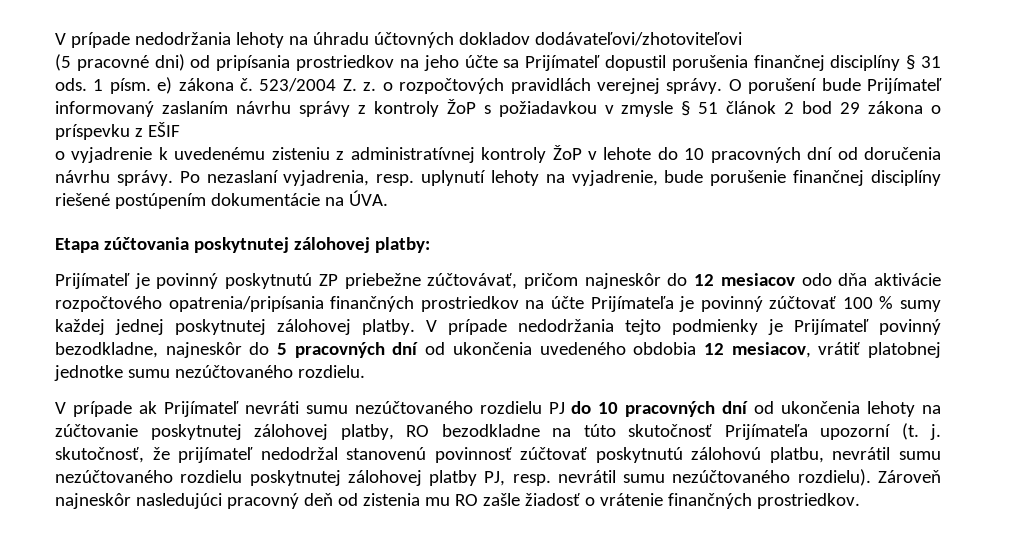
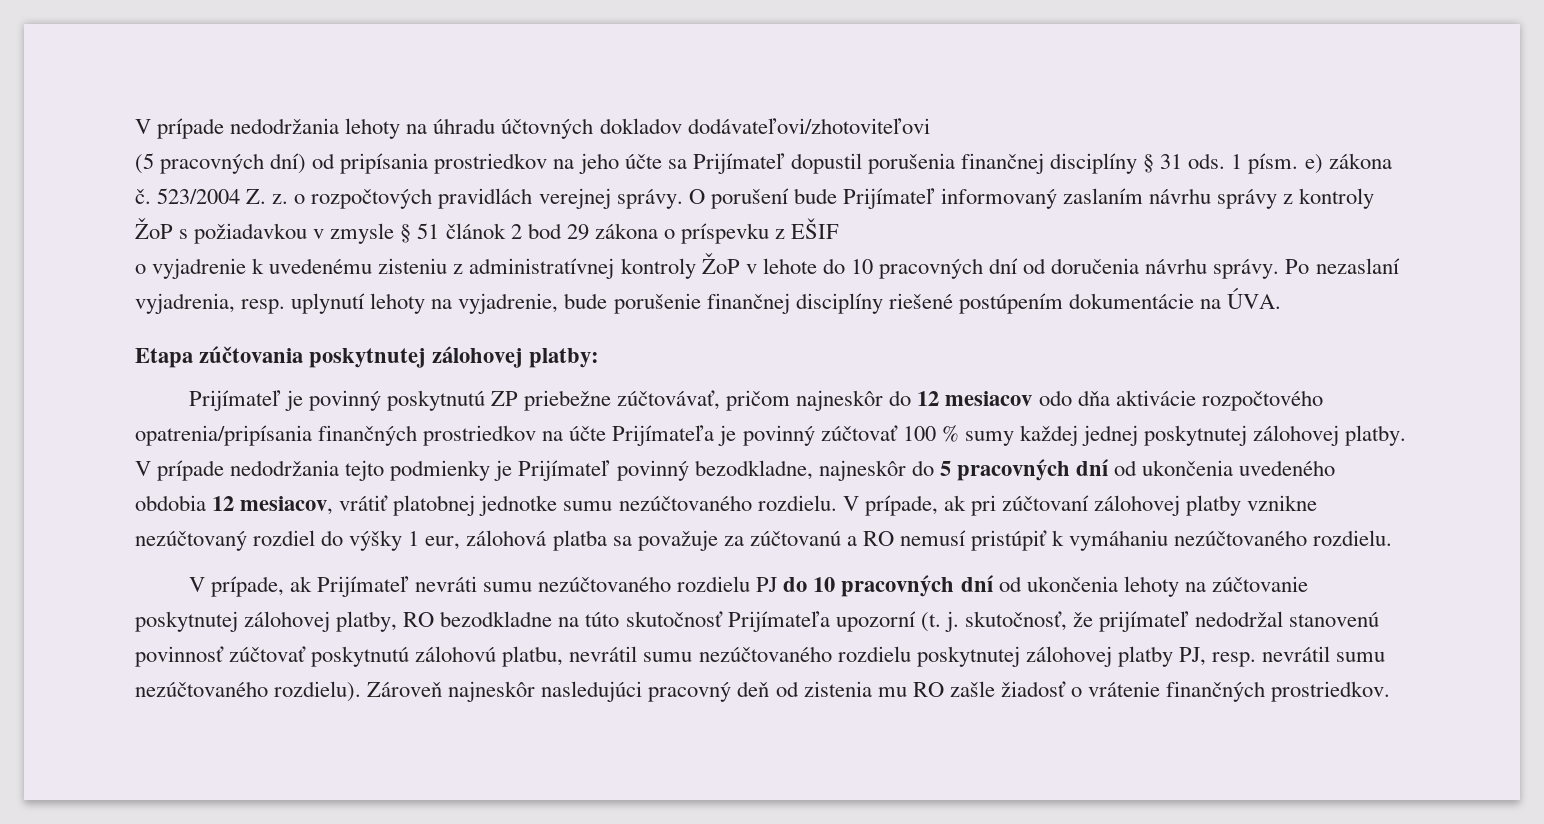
- (5 pracovné dni) od pripísania prostriedkov na jeho účte sa Prijímateľ dopustil porušenia finančnej disciplíny § 31 ods.
+ (5 pracovných dní) od pripísania prostriedkov na jeho účte sa Prijímateľ dopustil porušenia finančnej disciplíny § 31 ods.
- V prípade nedodržania tejto podmienky je Prijímateľ povinný bezodkladne, najneskôr do 5 pracovných dní od ukončenia uvedeného obdobia 12 mesiacov, vrátiť platobnej jednotke sumu nezúčtovaného rozdielu.
- V prípade ak Prijímateľ nevráti sumu nezúčtovaného rozdielu PJ do 10 pracovných dní od ukončenia lehoty na zúčtovanie poskytnutej zálohovej platby, RO bezodkladne na túto skutočnosť Prijímateľa upozorní (t. j. skutočnosť, že prijímateľ nedodržal stanovenú povinnosť zúčtovať poskytnutú zálohovú platbu, nevrátil sumu nezúčtovaného rozdielu poskytnutej zálohovej platby PJ, resp. nevrátil sumu nezúčtovaného rozdielu).
+ V prípade nedodržania tejto podmienky je Prijímateľ povinný bezodkladne, najneskôr do 5 pracovných dní od ukončenia uvedeného obdobia 12 mesiacov, vrátiť platobnej jednotke sumu nezúčtovaného rozdielu. V prípade, ak pri zúčtovaní zálohovej platby vznikne nezúčtovaný rozdiel do výšky 1 eur, zálohová platba sa považuje za zúčtovanú a RO nemusí pristúpiť k vymáhaniu nezúčtovaného rozdielu.
+ V prípade, ak Prijímateľ nevráti sumu nezúčtovaného rozdielu PJ do 10 pracovných dní od ukončenia lehoty na zúčtovanie poskytnutej zálohovej platby, RO bezodkladne na túto skutočnosť Prijímateľa upozorní (t. j. skutočnosť, že prijímateľ nedodržal stanovenú povinnosť zúčtovať poskytnutú zálohovú platbu, nevrátil sumu nezúčtovaného rozdielu poskytnutej zálohovej platby PJ, resp. nevrátil sumu nezúčtovaného rozdielu).

